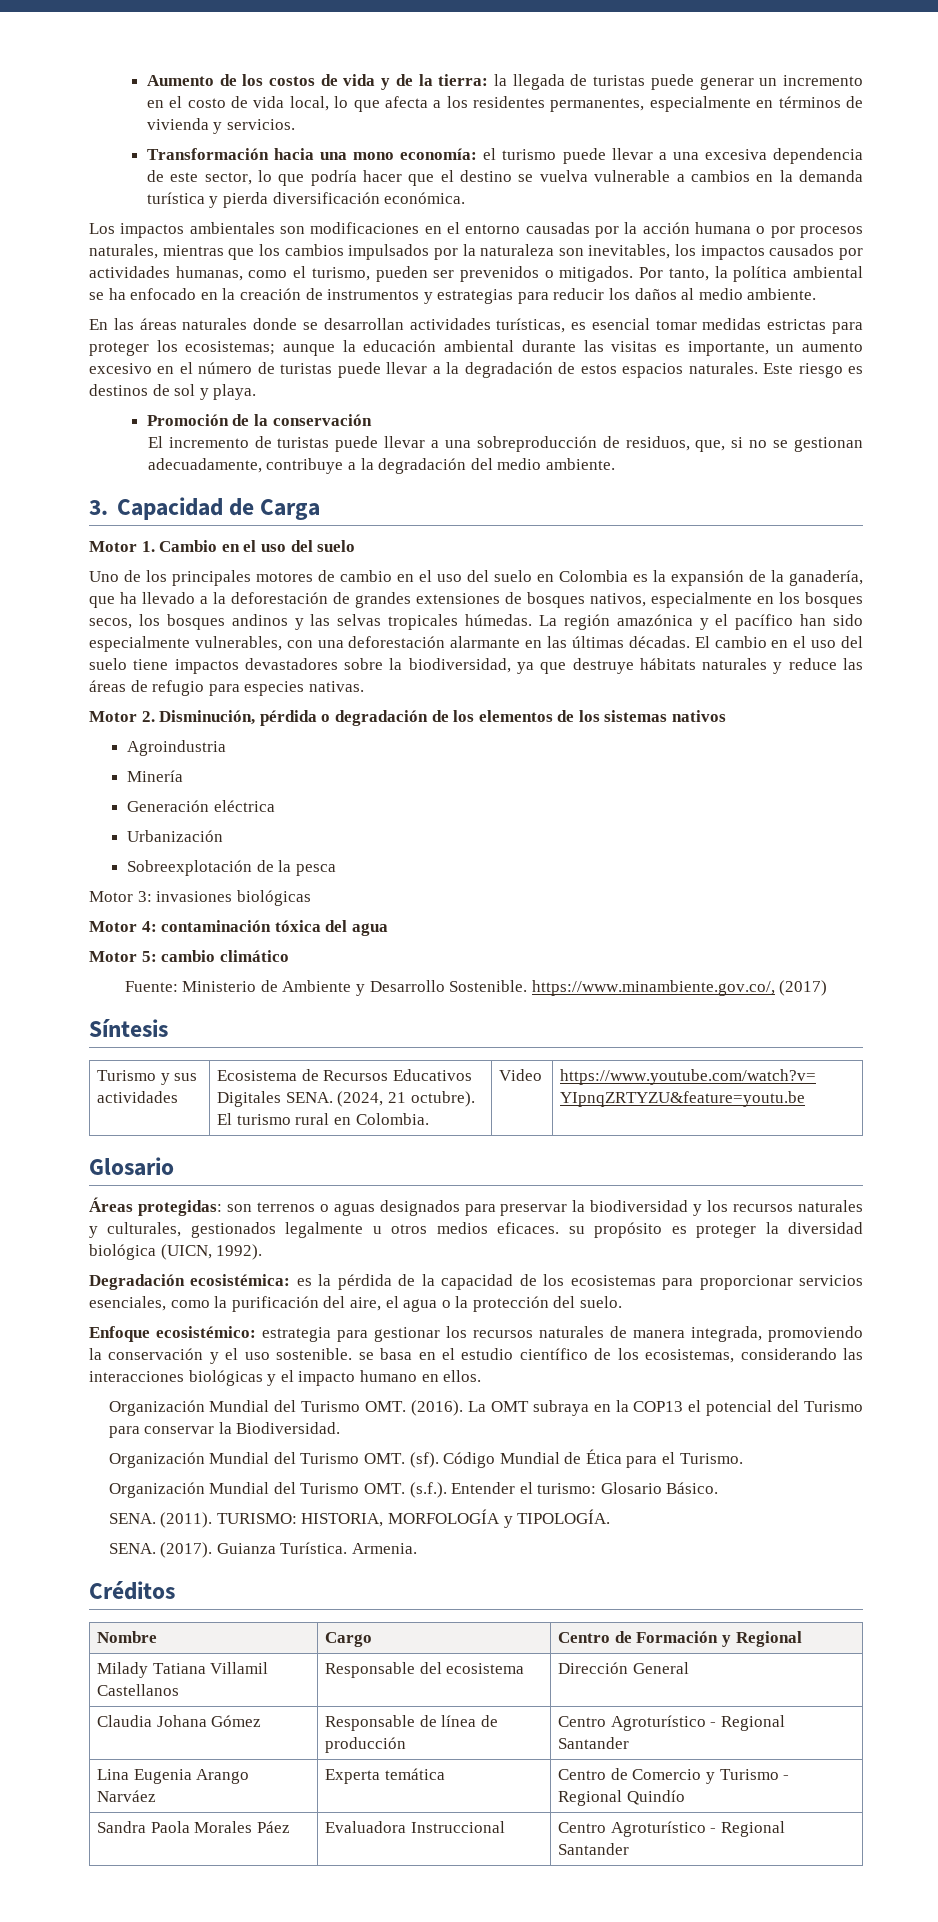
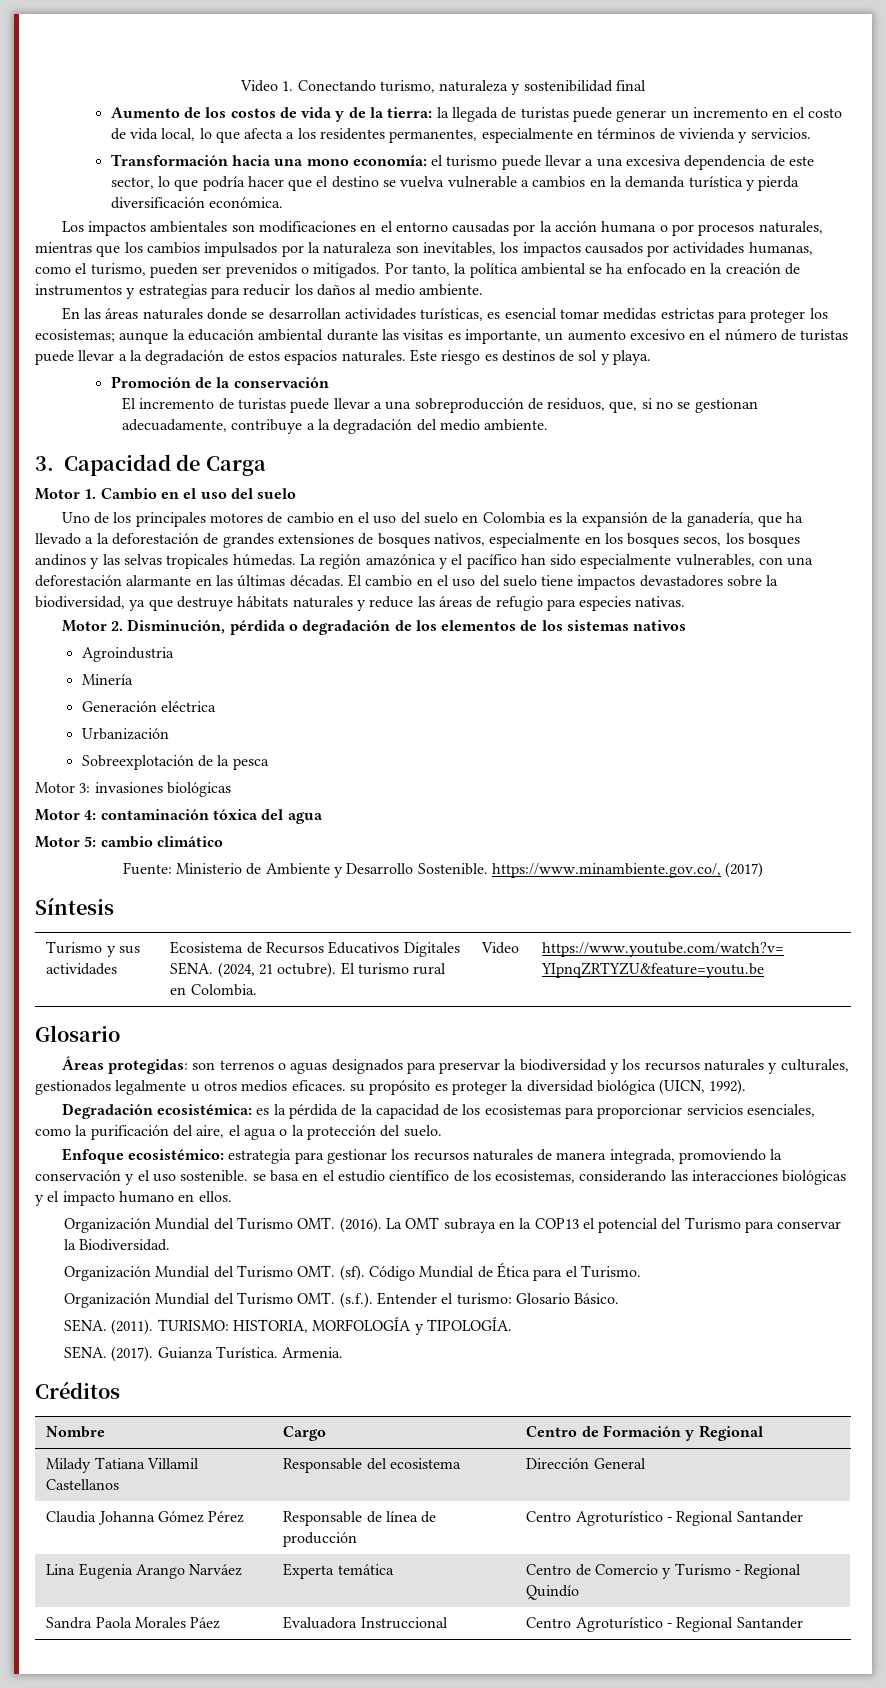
+ Video 1. Conectando turismo, naturaleza y sostenibilidad final
- Claudia Johana Gómez | Responsable de línea de producción | Centro Agroturístico - Regional Santander
+ Claudia Johanna Gómez Pérez | Responsable de línea de producción | Centro Agroturístico - Regional Santander

